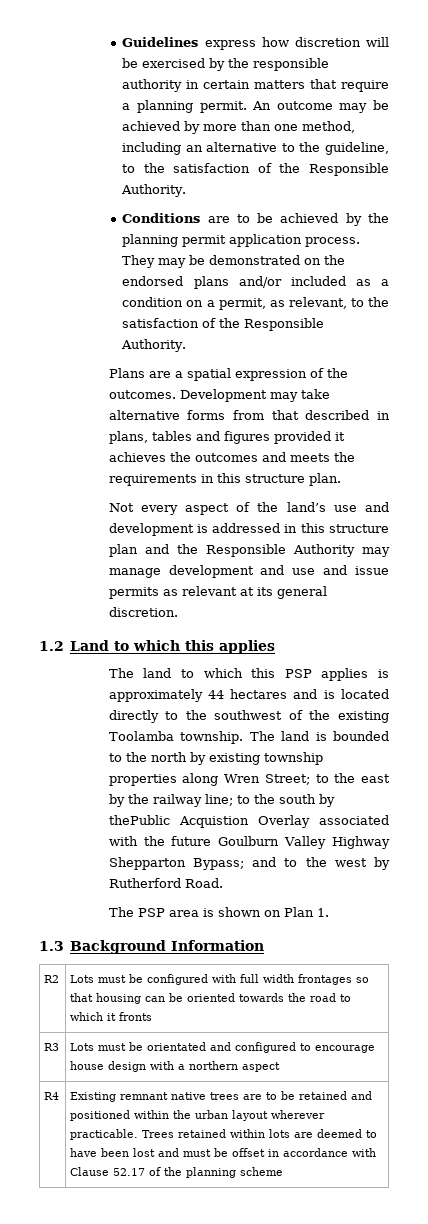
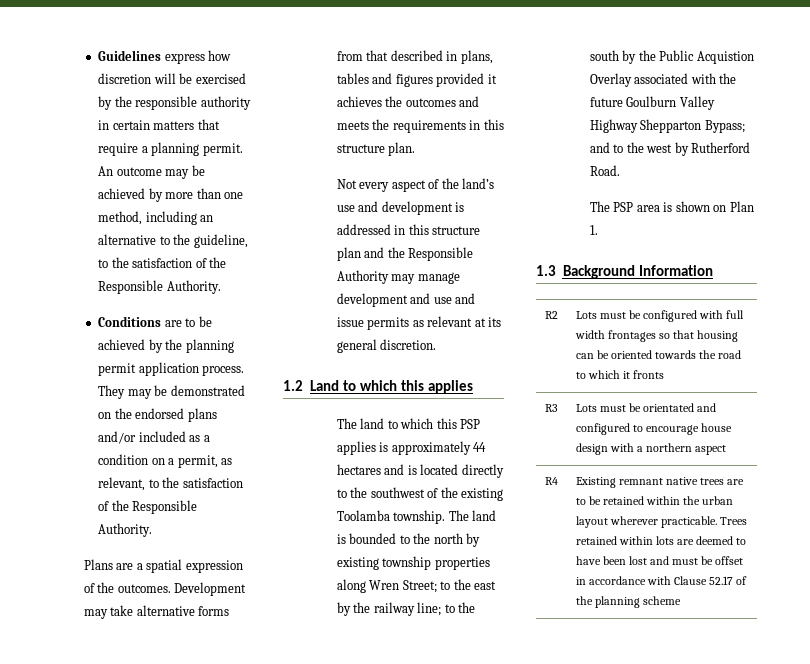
- The land is bounded to the north by existing township properties along Wren Street; to the east by the railway line; to the south by thePublic Acquistion Overlay associated with the future Goulburn Valley Highway Shepparton Bypass; and to the west by Rutherford Road.
+ The land is bounded to the north by existing township properties along Wren Street; to the east by the railway line; to the south by the Public Acquistion Overlay associated with the future Goulburn Valley Highway Shepparton Bypass; and to the west by Rutherford Road.
- R4 | Existing remnant native trees are to be retained and positioned within the urban layout wherever practicable. Trees retained within lots are deemed to have been lost and must be offset in accordance with Clause 52.17 of the planning scheme
+ R4 | Existing remnant native trees are to be retained within the urban layout wherever practicable. Trees retained within lots are deemed to have been lost and must be offset in accordance with Clause 52.17 of the planning scheme

